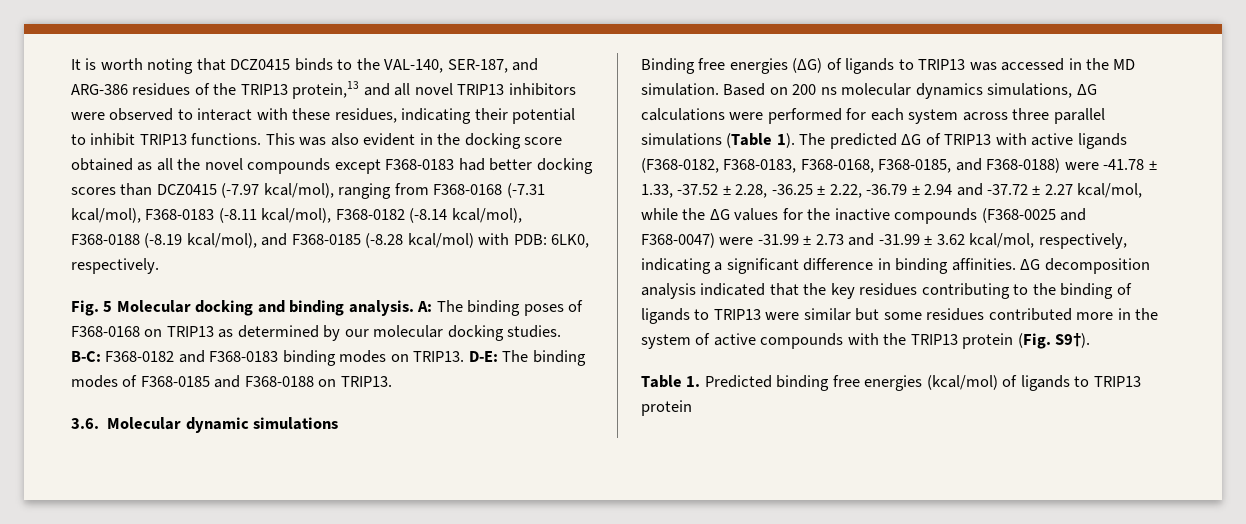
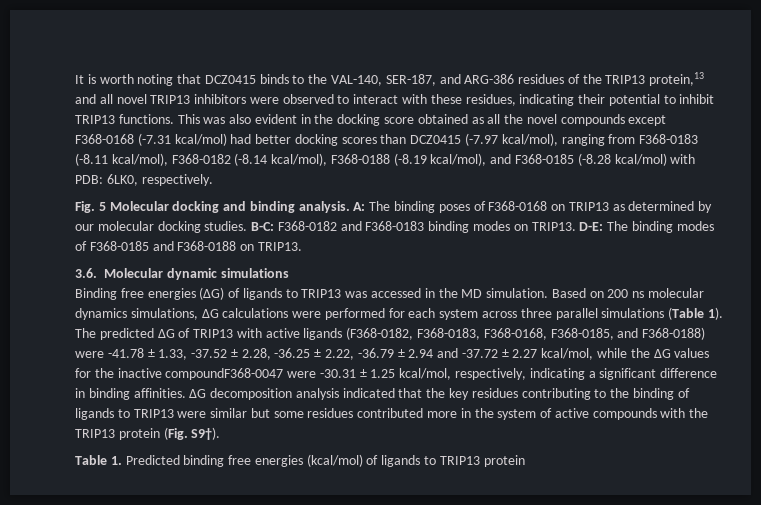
- This was also evident in the docking score obtained as all the novel compounds except F368-0183 had better docking scores than DCZ0415 (-7.97 kcal/mol), ranging from F368-0168 (-7.31 kcal/mol), F368-0183 (-8.11 kcal/mol), F368-0182 (-8.14 kcal/mol), F368-0188 (-8.19 kcal/mol), and F368-0185 (-8.28 kcal/mol) with PDB: 6LK0, respectively.
+ This was also evident in the docking score obtained as all the novel compounds except F368-0168 (-7.31 kcal/mol) had better docking scores than DCZ0415 (-7.97 kcal/mol), ranging from F368-0183 (-8.11 kcal/mol), F368-0182 (-8.14 kcal/mol), F368-0188 (-8.19 kcal/mol), and F368-0185 (-8.28 kcal/mol) with PDB: 6LK0, respectively.
- The predicted ΔG of TRIP13 with active ligands (F368-0182, F368-0183, F368-0168, F368-0185, and F368-0188) were -41.78 ± 1.33, -37.52 ± 2.28, -36.25 ± 2.22, -36.79 ± 2.94 and -37.72 ± 2.27 kcal/mol, while the ΔG values for the inactive compounds (F368-0025 and F368-0047) were -31.99 ± 2.73 and -31.99 ± 3.62 kcal/mol, respectively, indicating a significant difference in binding affinities.
+ The predicted ΔG of TRIP13 with active ligands (F368-0182, F368-0183, F368-0168, F368-0185, and F368-0188) were -41.78 ± 1.33, -37.52 ± 2.28, -36.25 ± 2.22, -36.79 ± 2.94 and -37.72 ± 2.27 kcal/mol, while the ΔG values for the inactive compoundF368-0047 were -30.31 ± 1.25 kcal/mol, respectively, indicating a significant difference in binding affinities.

